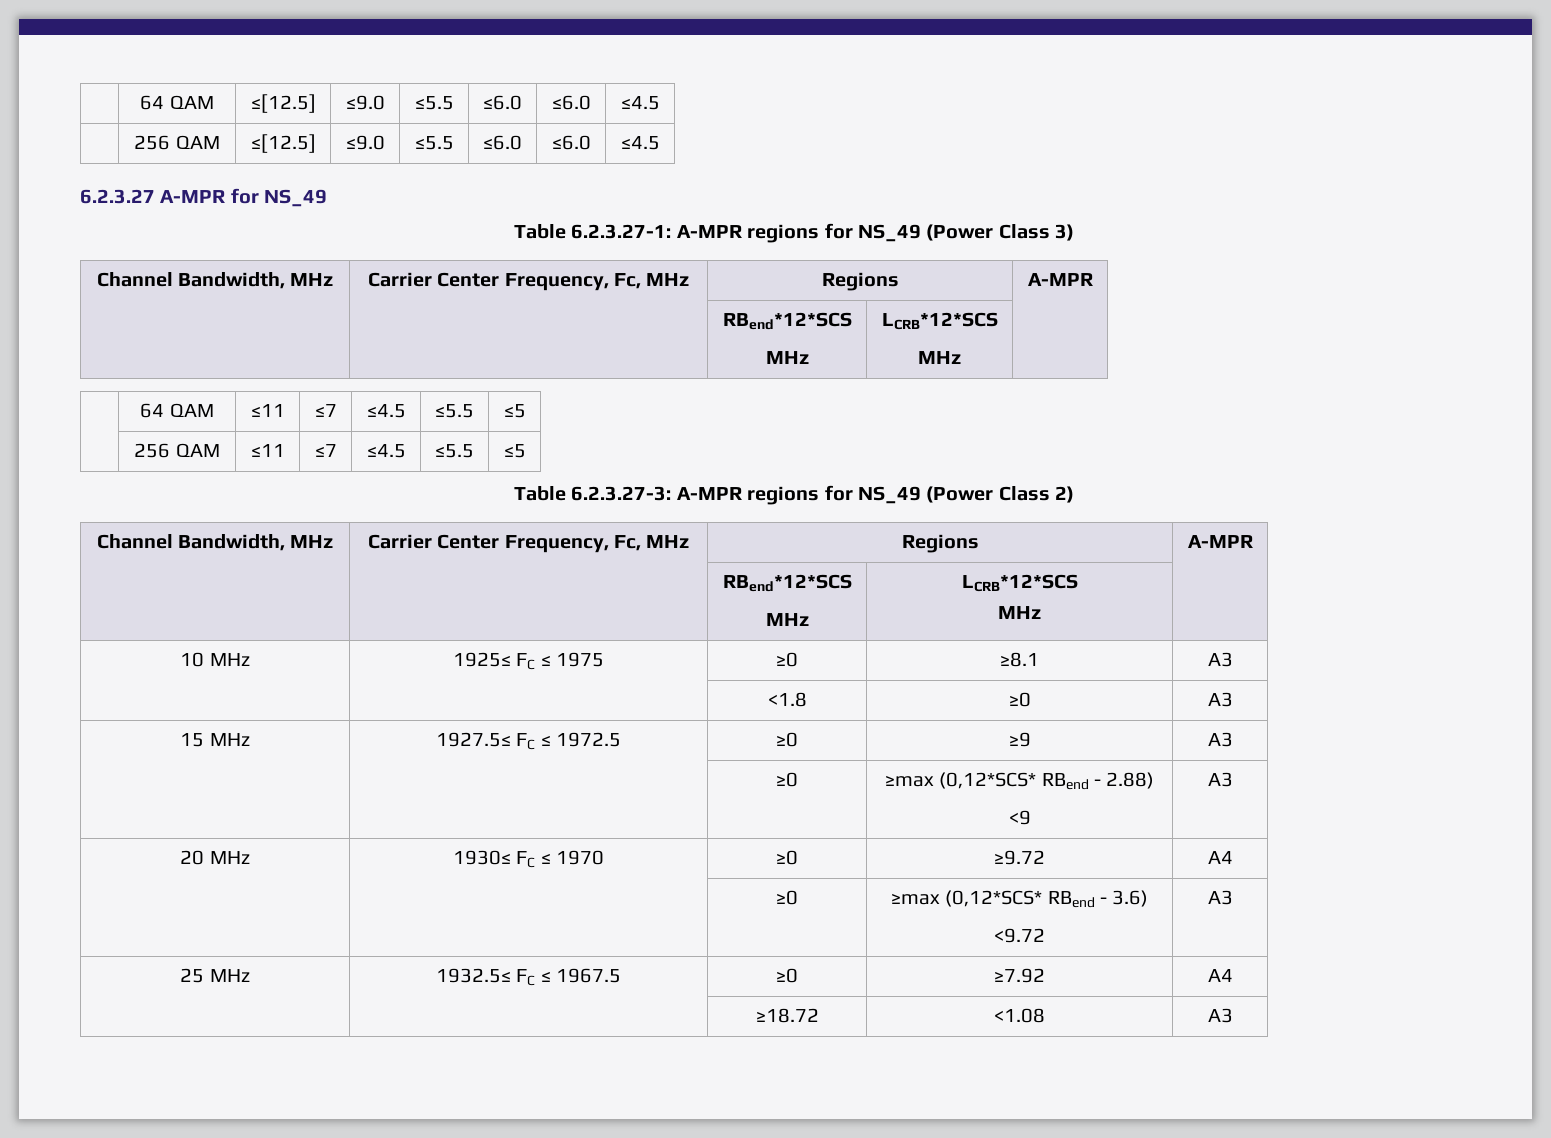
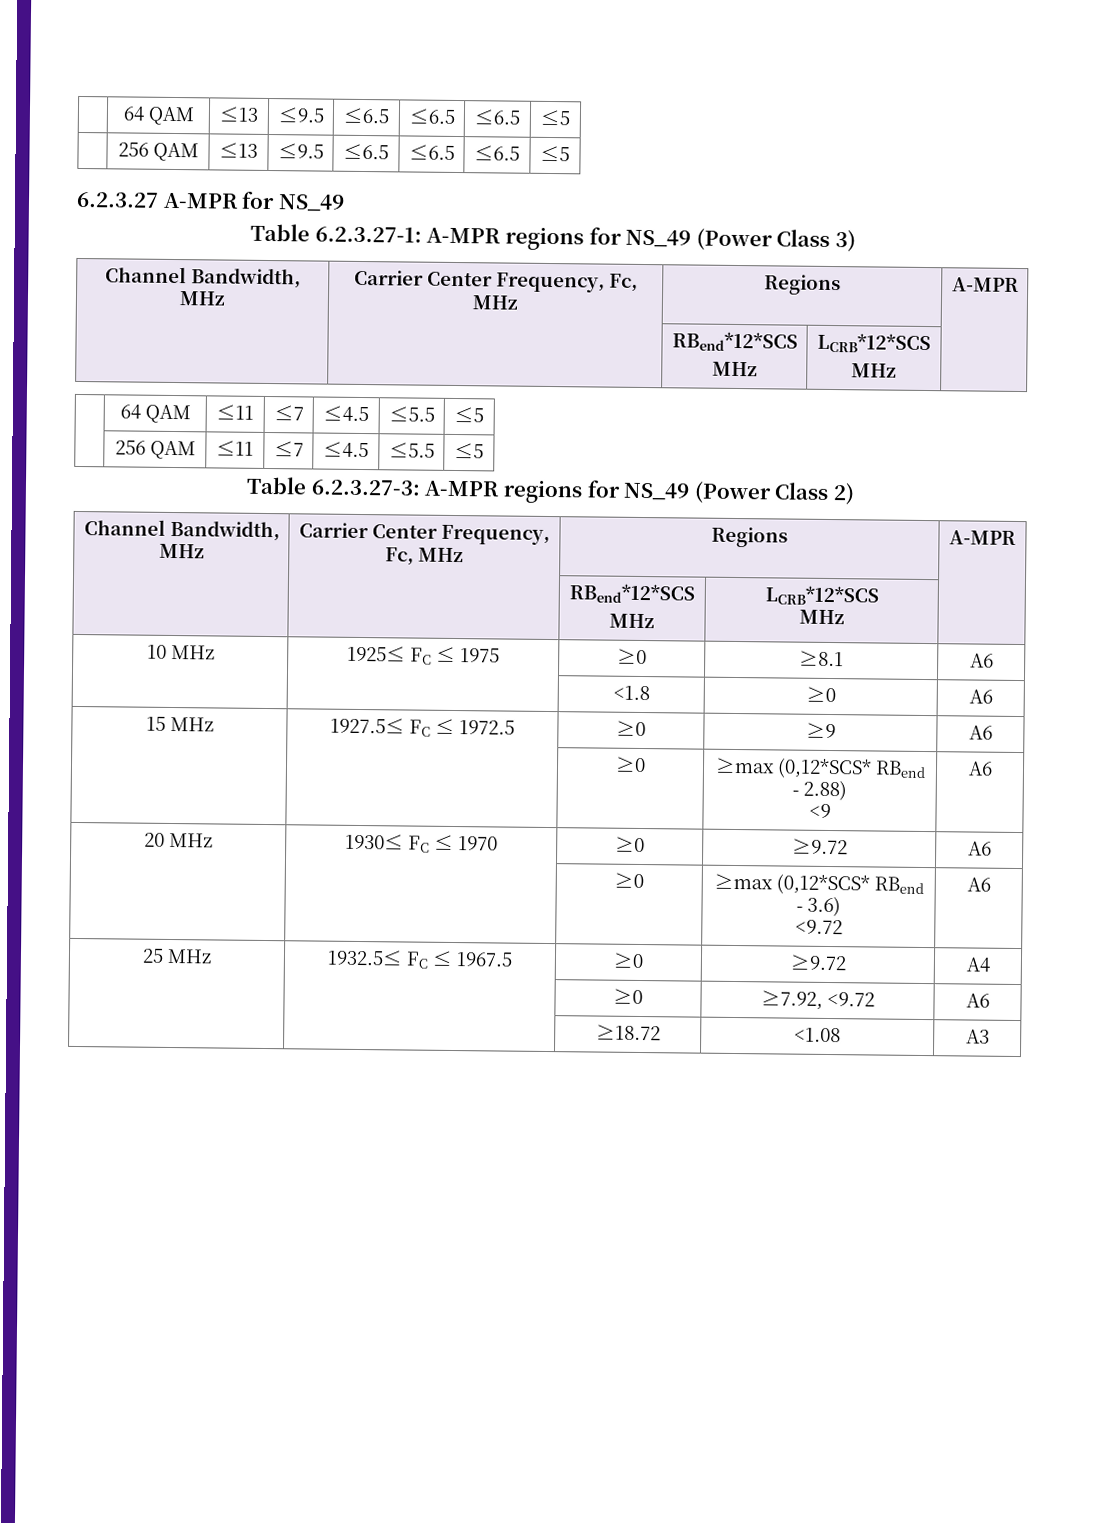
- | 64 QAM | ≤[12.5] | ≤9.0 | ≤5.5 | ≤6.0 | ≤6.0 | ≤4.5
- | 256 QAM | ≤[12.5] | ≤9.0 | ≤5.5 | ≤6.0 | ≤6.0 | ≤4.5
+ | 64 QAM | ≤13 | ≤9.5 | ≤6.5 | ≤6.5 | ≤6.5 | ≤5
+ | 256 QAM | ≤13 | ≤9.5 | ≤6.5 | ≤6.5 | ≤6.5 | ≤5
- 10 MHz | 1925≤ FC ≤ 1975 | ≥0 | ≥8.1 | A3
+ 10 MHz | 1925≤ FC ≤ 1975 | ≥0 | ≥8.1 | A6
- | | <1.8 | ≥0 | A3
+ | | <1.8 | ≥0 | A6
- 15 MHz | 1927.5≤ FC ≤ 1972.5 | ≥0 | ≥9 | A3
+ 15 MHz | 1927.5≤ FC ≤ 1972.5 | ≥0 | ≥9 | A6
  | | ≥0 | ≥max (0,12*SCS* RBend - 2.88)
- <9 | A3
+ <9 | A6
- 20 MHz | 1930≤ FC ≤ 1970 | ≥0 | ≥9.72 | A4
+ 20 MHz | 1930≤ FC ≤ 1970 | ≥0 | ≥9.72 | A6
  | | ≥0 | ≥max (0,12*SCS* RBend - 3.6)
- <9.72 | A3
+ <9.72 | A6
- 25 MHz | 1932.5≤ FC ≤ 1967.5 | ≥0 | ≥7.92 | A4
+ 25 MHz | 1932.5≤ FC ≤ 1967.5 | ≥0 | ≥9.72 | A4
+ | | ≥0 | ≥7.92, <9.72 | A6

